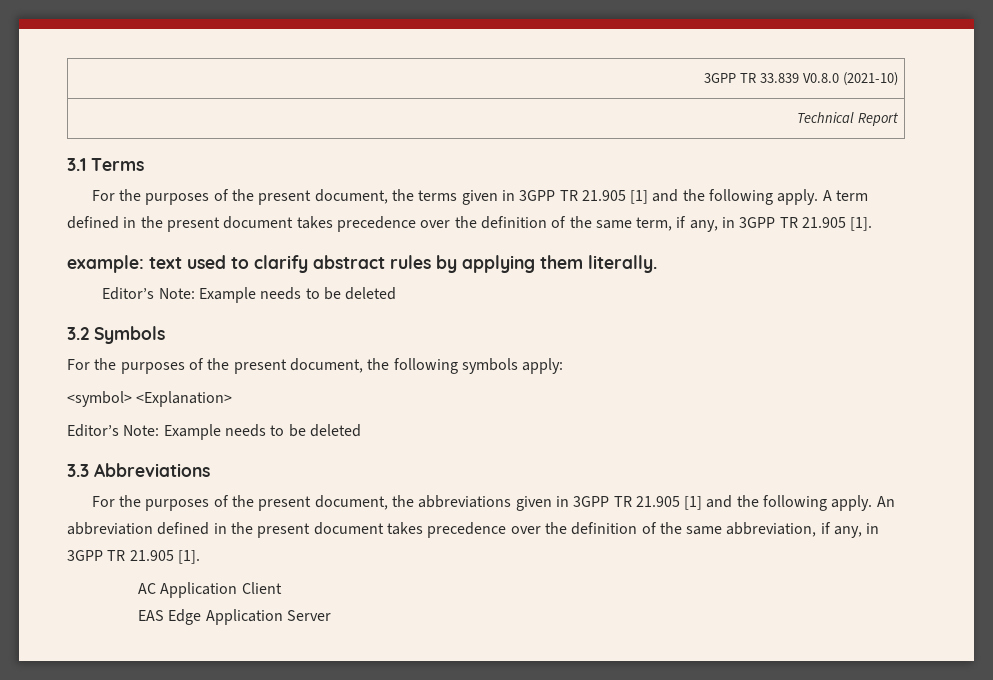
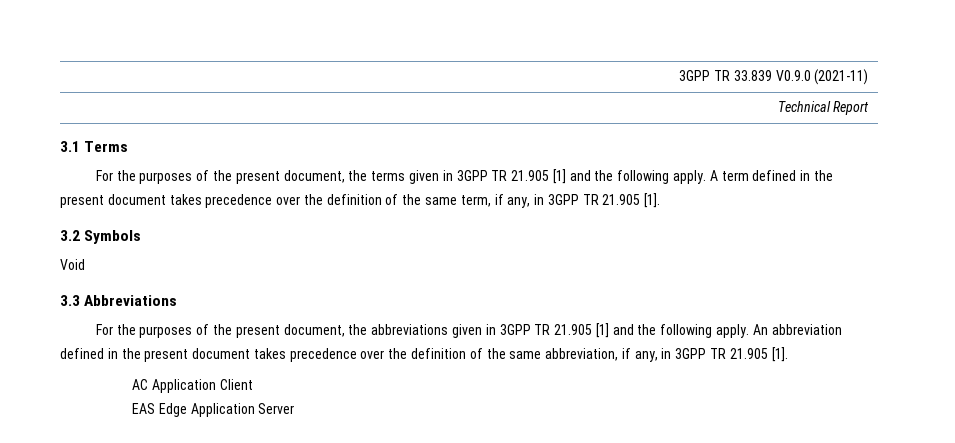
- 3GPP TR 33.839 V0.8.0 (2021-10)
+ 3GPP TR 33.839 V0.9.0 (2021-11)
- example: text used to clarify abstract rules by applying them literally.
- Editor’s Note: Example needs to be deleted
  3.2 Symbols
- For the purposes of the present document, the following symbols apply:
- <symbol> <Explanation>
- Editor’s Note: Example needs to be deleted
+ Void

